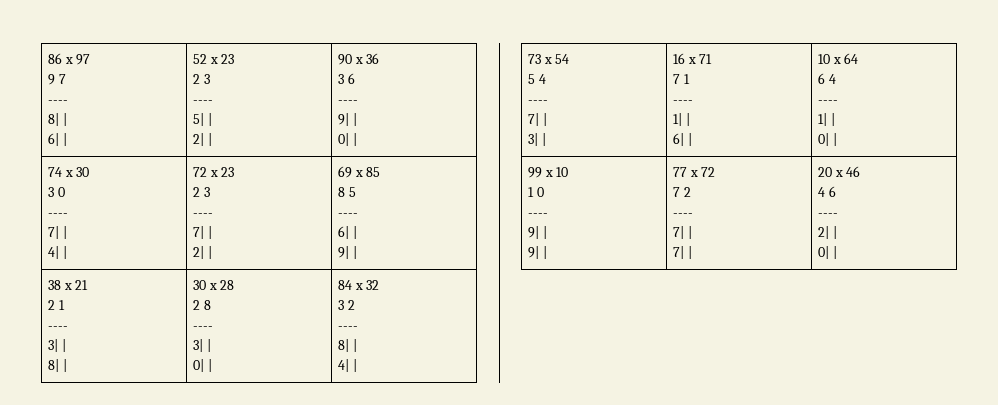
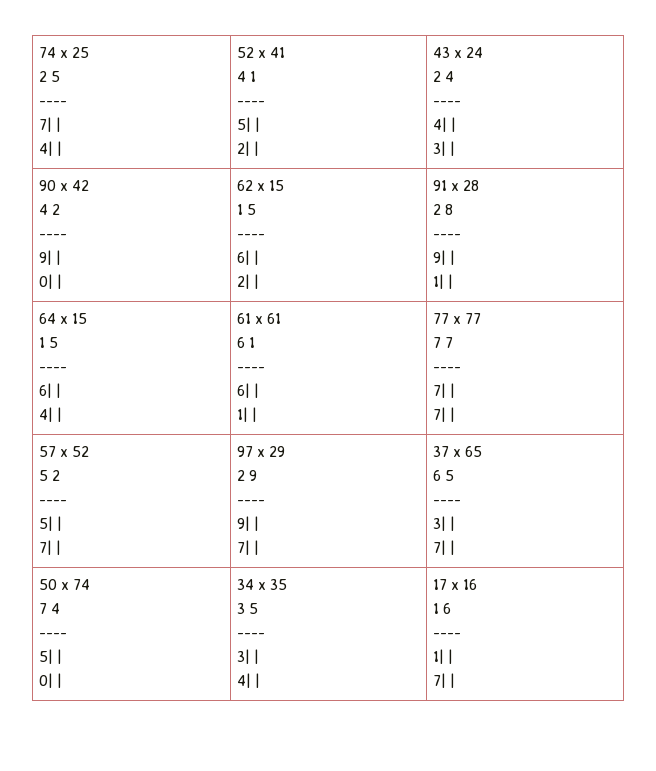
- 86 x 97
- 9 7
+ 74 x 25
+ 2 5
  ----
- 8| |
- 6| | | 52 x 23
- 2 3
+ 7| |
+ 4| | | 52 x 41
+ 4 1
  ----
  5| |
- 2| | | 90 x 36
- 3 6
+ 2| | | 43 x 24
+ 2 4
+ ----
+ 4| |
+ 3| |
+ 90 x 42
+ 4 2
  ----
  9| |
- 0| |
- 74 x 30
- 3 0
+ 0| | | 62 x 15
+ 1 5
+ ----
+ 6| |
+ 2| | | 91 x 28
+ 2 8
+ ----
+ 9| |
+ 1| |
+ 64 x 15
+ 1 5
+ ----
+ 6| |
+ 4| | | 61 x 61
+ 6 1
+ ----
+ 6| |
+ 1| | | 77 x 77
+ 7 7
  ----
  7| |
- 4| | | 72 x 23
- 2 3
+ 7| |
+ 57 x 52
+ 5 2
  ----
- 7| |
- 2| | | 69 x 85
- 8 5
+ 5| |
+ 7| | | 97 x 29
+ 2 9
  ----
- 6| |
  9| |
- 38 x 21
- 2 1
+ 7| | | 37 x 65
+ 6 5
  ----
  3| |
- 8| | | 30 x 28
- 2 8
+ 7| |
+ 50 x 74
+ 7 4
+ ----
+ 5| |
+ 0| | | 34 x 35
+ 3 5
  ----
  3| |
- 0| | | 84 x 32
- 3 2
- ----
- 8| |
- 4| |
- 73 x 54
- 5 4
- ----
- 7| |
- 3| | | 16 x 71
- 7 1
+ 4| | | 17 x 16
+ 1 6
  ----
  1| |
- 6| | | 10 x 64
- 6 4
- ----
- 1| |
- 0| |
- 99 x 10
- 1 0
- ----
- 9| |
- 9| | | 77 x 72
- 7 2
- ----
  7| |
- 7| | | 20 x 46
- 4 6
- ----
- 2| |
- 0| |

